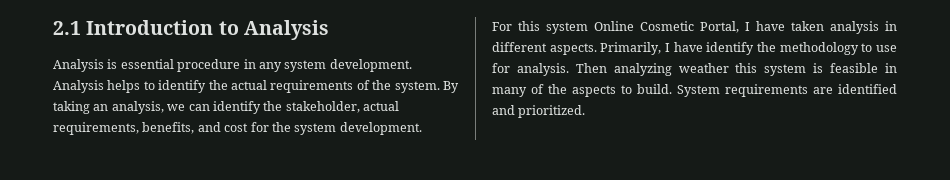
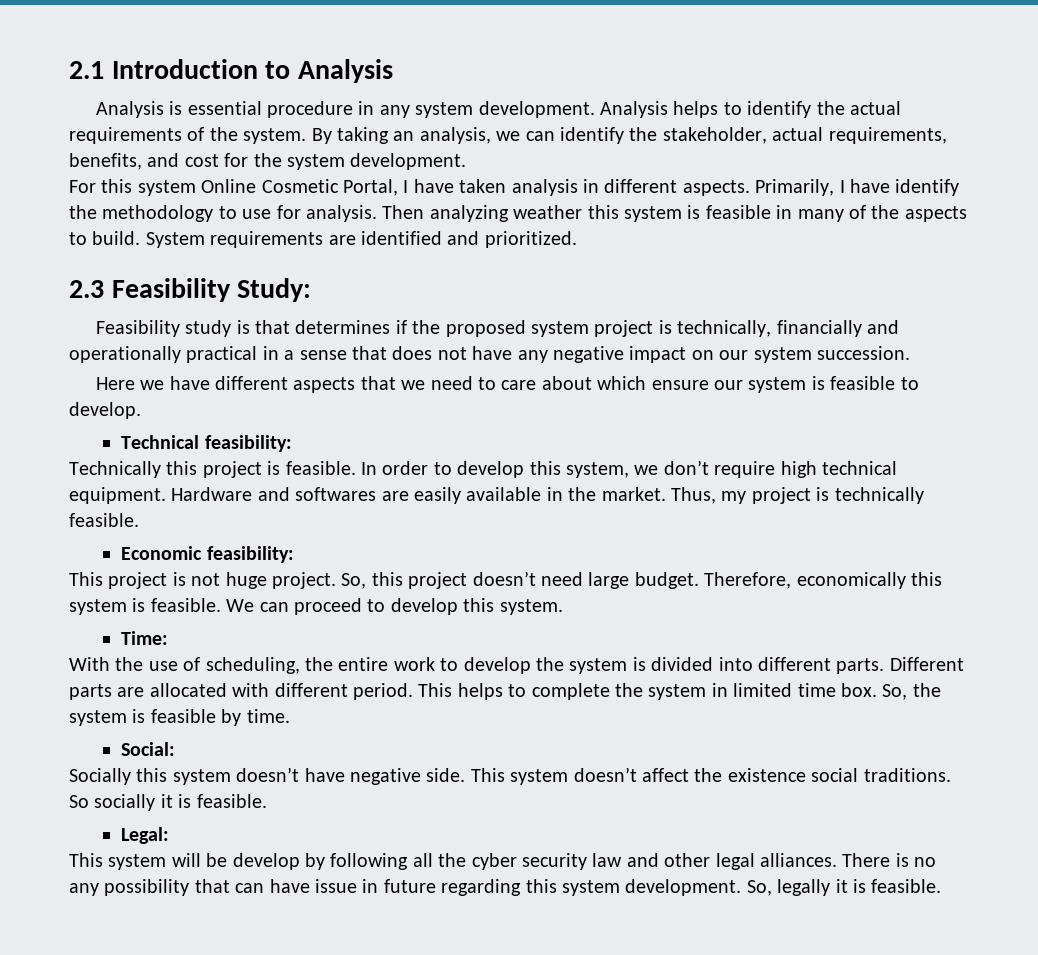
+ 2.3 Feasibility Study:
+ Feasibility study is that determines if the proposed system project is technically, financially and operationally practical in a sense that does not have any negative impact on our system succession.
+ Here we have different aspects that we need to care about which ensure our system is feasible to develop.
+ Technical feasibility:
+ Technically this project is feasible. In order to develop this system, we don’t require high technical equipment. Hardware and softwares are easily available in the market. Thus, my project is technically feasible.
+ Economic feasibility:
+ This project is not huge project. So, this project doesn’t need large budget. Therefore, economically this system is feasible. We can proceed to develop this system.
+ Time:
+ With the use of scheduling, the entire work to develop the system is divided into different parts. Different parts are allocated with different period. This helps to complete the system in limited time box. So, the system is feasible by time.
+ Social:
+ Socially this system doesn’t have negative side. This system doesn’t affect the existence social traditions. So socially it is feasible.
+ Legal:
+ This system will be develop by following all the cyber security law and other legal alliances. There is no any possibility that can have issue in future regarding this system development. So, legally it is feasible.

